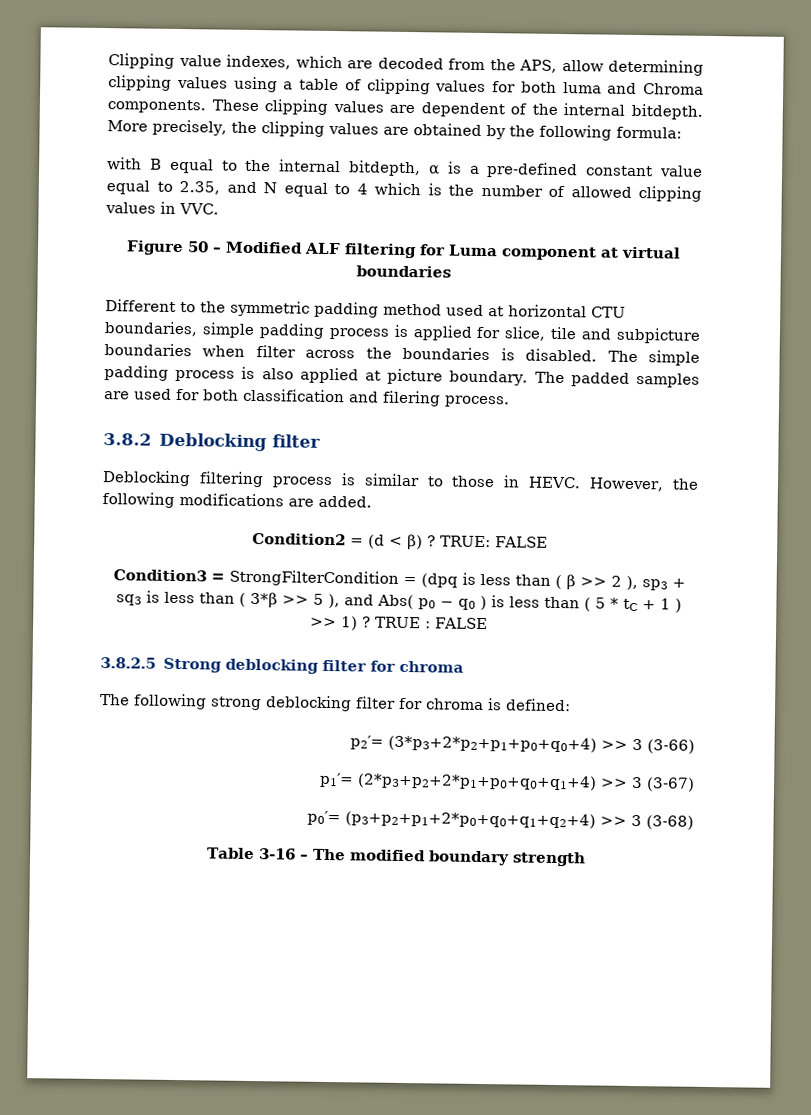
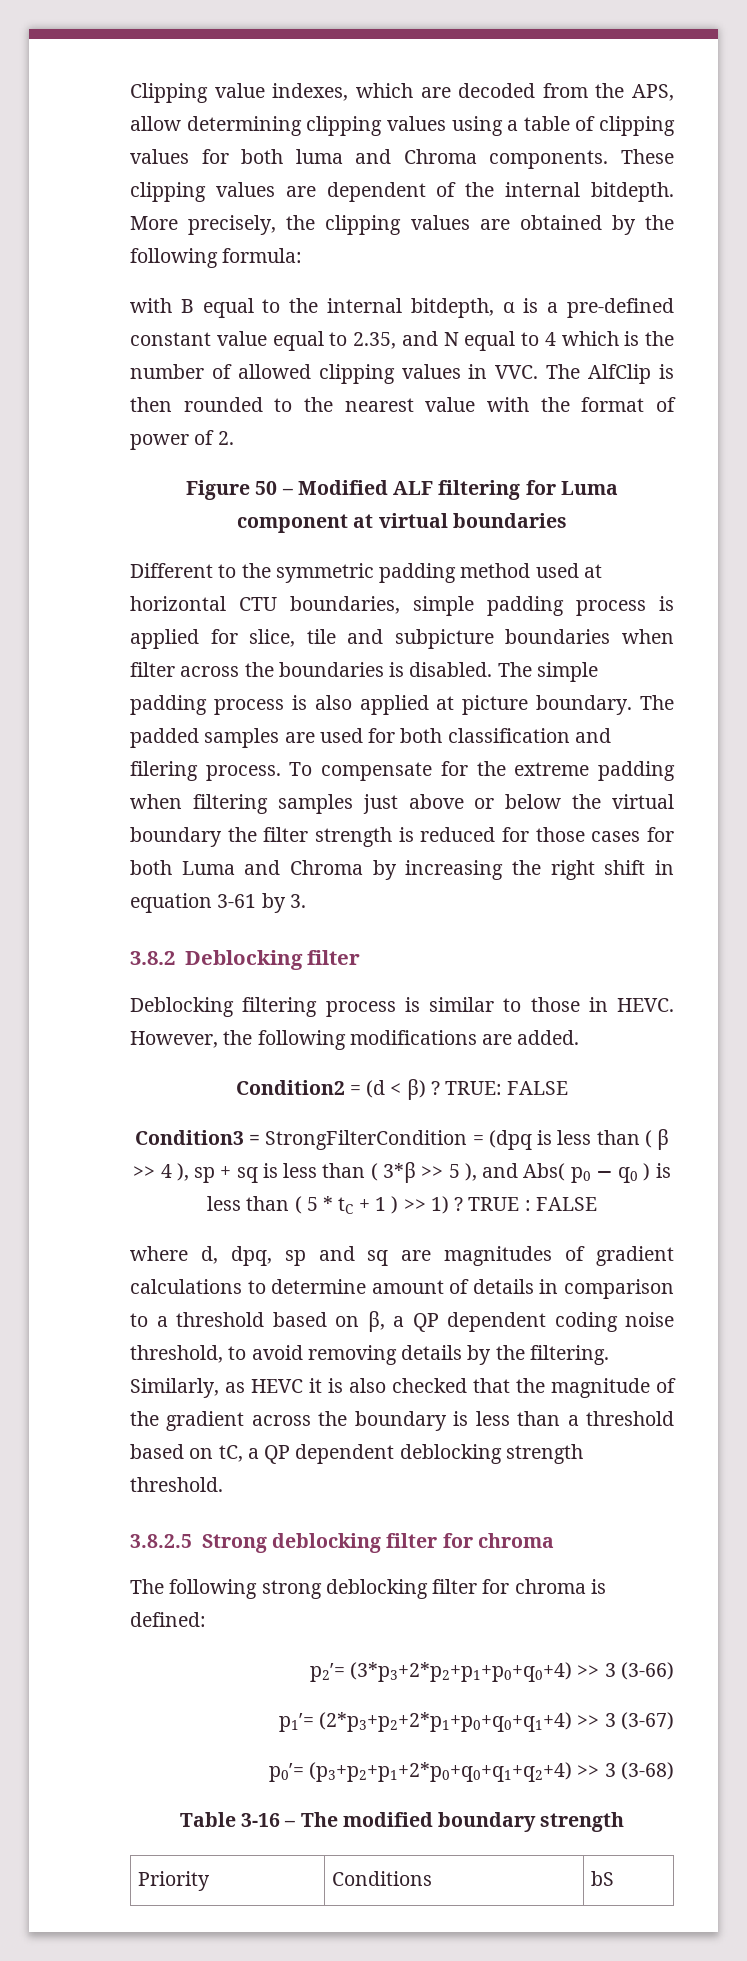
- with B equal to the internal bitdepth, α is a pre-defined constant value equal to 2.35, and N equal to 4 which is the number of allowed clipping values in VVC.
+ with B equal to the internal bitdepth, α is a pre-defined constant value equal to 2.35, and N equal to 4 which is the number of allowed clipping values in VVC. The AlfClip is then rounded to the nearest value with the format of power of 2.
+ To compensate for the extreme padding when filtering samples just above or below the virtual boundary the filter strength is reduced for those cases for both Luma and Chroma by increasing the right shift in equation 3-61 by 3.
- Condition3 = StrongFilterCondition = (dpq is less than ( β >> 2 ), sp3 + sq3 is less than ( 3*β >> 5 ), and Abs( p0 − q0 ) is less than ( 5 * tC + 1 ) >> 1) ?
+ Condition3 = StrongFilterCondition = (dpq is less than ( β >> 4 ), sp + sq is less than ( 3*β >> 5 ), and Abs( p0 − q0 ) is less than ( 5 * tC + 1 ) >> 1) ?
+ where d, dpq, sp and sq are magnitudes of gradient calculations to determine amount of details in comparison to a threshold based on β, a QP dependent coding noise threshold, to avoid removing details by the filtering. Similarly, as HEVC it is also checked that the magnitude of the gradient across the boundary is less than a threshold based on tC, a QP dependent deblocking strength threshold.
+ Priority | Conditions | bS

